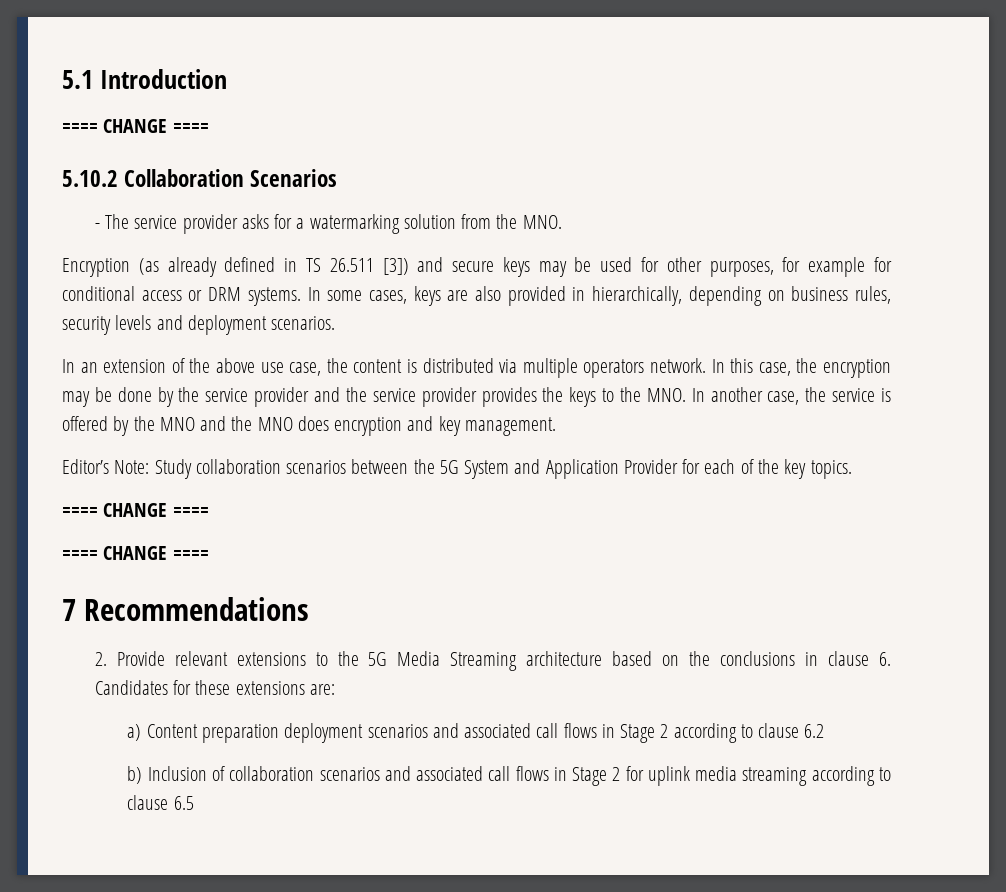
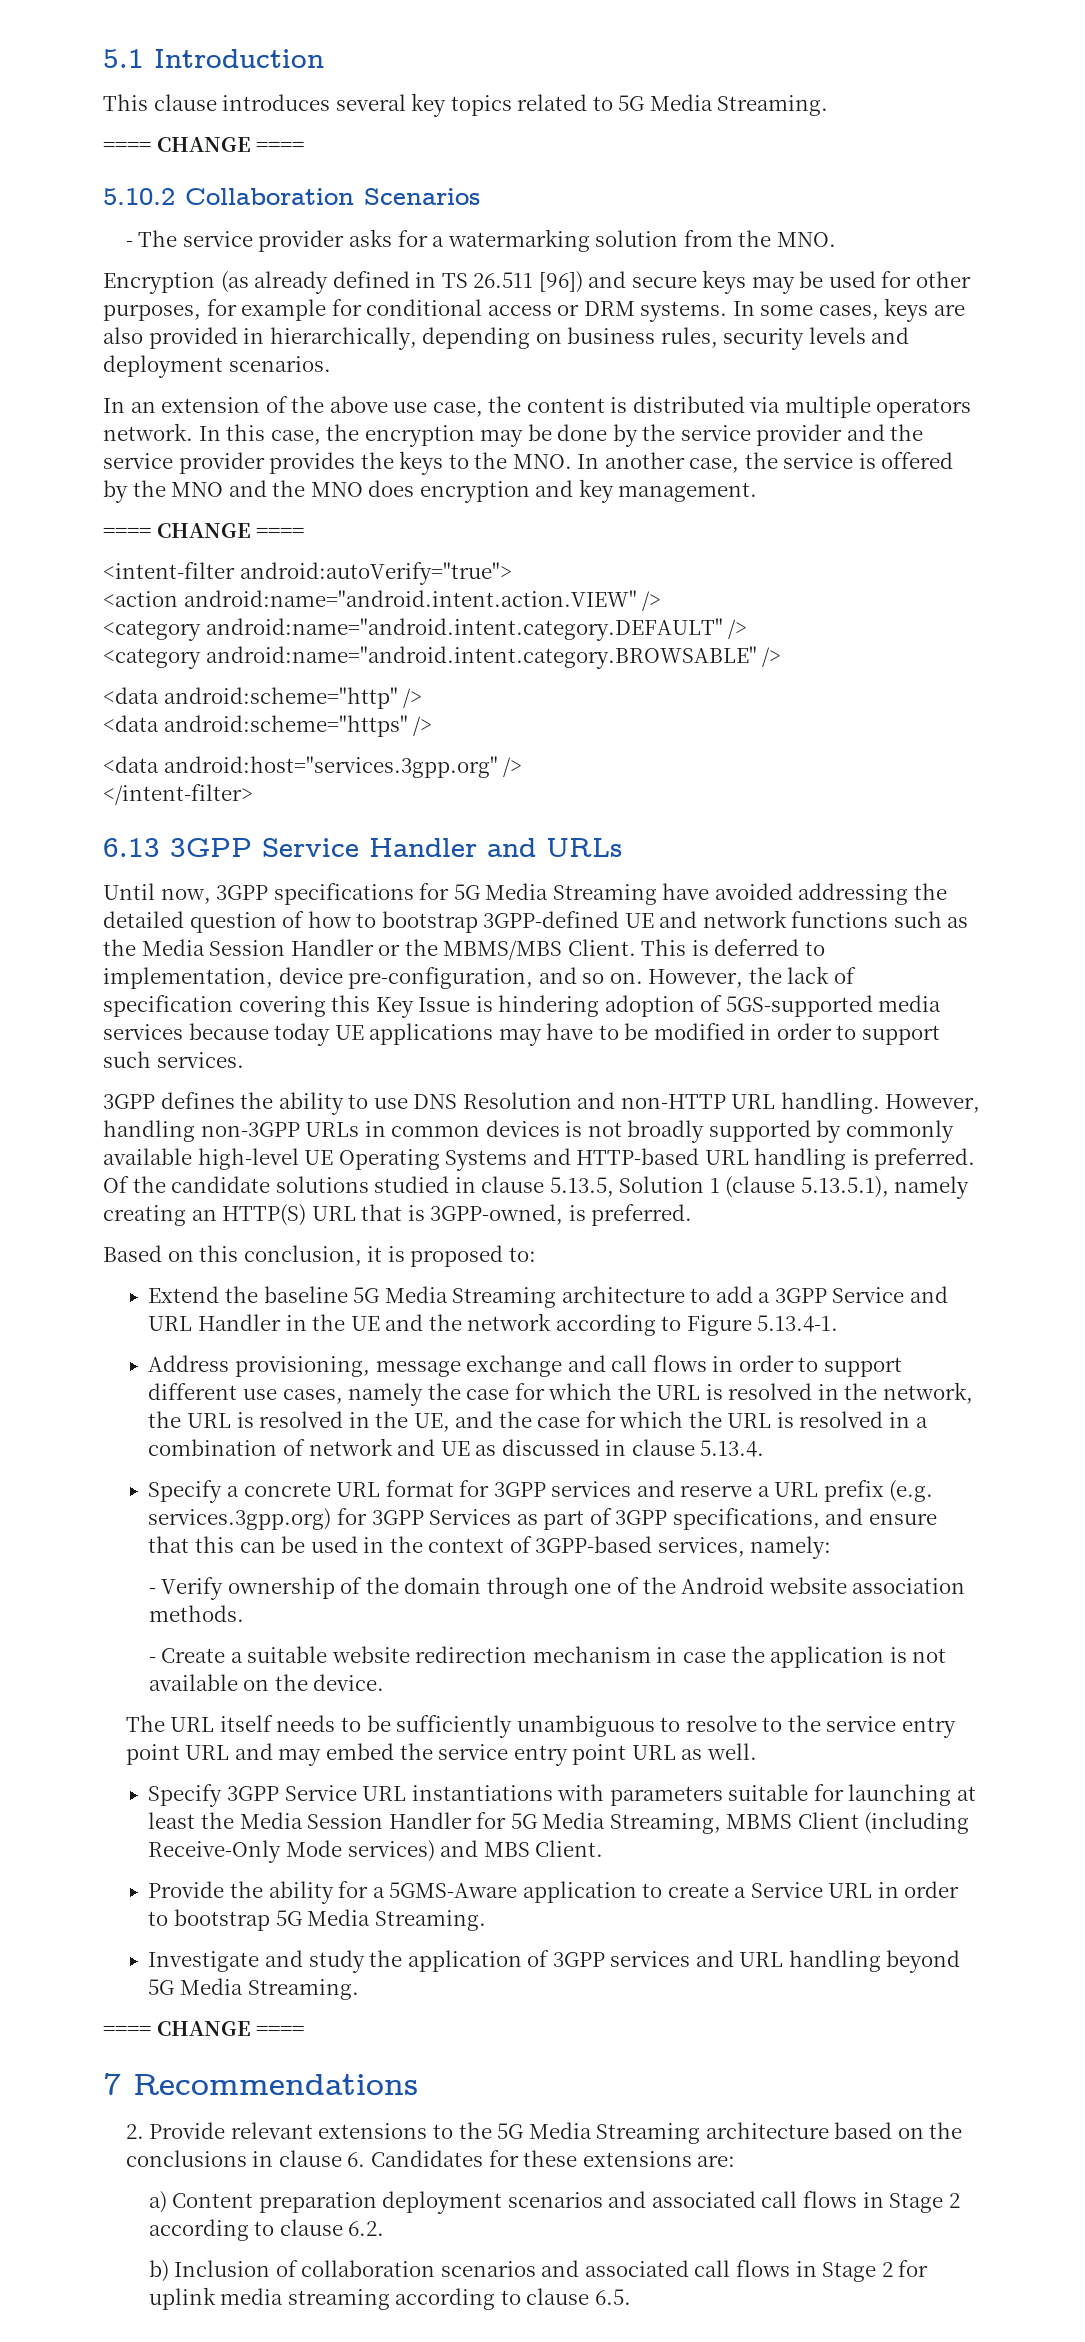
+ This clause introduces several key topics related to 5G Media Streaming.
- Encryption (as already defined in TS 26.511 [3]) and secure keys may be used for other purposes, for example for conditional access or DRM systems.
+ Encryption (as already defined in TS 26.511 [96]) and secure keys may be used for other purposes, for example for conditional access or DRM systems.
  In this case, the encryption may be done by the service provider and the service provider provides the keys to the MNO. In another case, the service is offered by the MNO and the MNO does encryption and key management.
- Editor’s Note: Study collaboration scenarios between the 5G System and Application Provider for each of the key topics.
  ==== CHANGE ====
+ <intent-filter android:autoVerify="true">
+ <action android:name="android.intent.action.VIEW" />
+ <category android:name="android.intent.category.DEFAULT" />
+ <category android:name="android.intent.category.BROWSABLE" />
+ <data android:scheme="http" />
+ <data android:scheme="https" />
+ <data android:host="services.3gpp.org" />
+ </intent-filter>
+ 6.13 3GPP Service Handler and URLs
+ Until now, 3GPP specifications for 5G Media Streaming have avoided addressing the detailed question of how to bootstrap 3GPP-defined UE and network functions such as the Media Session Handler or the MBMS/MBS Client. This is deferred to implementation, device pre-configuration, and so on. However, the lack of specification covering this Key Issue is hindering adoption of 5GS-supported media services because today UE applications may have to be modified in order to support such services.
+ 3GPP defines the ability to use DNS Resolution and non-HTTP URL handling. However, handling non-3GPP URLs in common devices is not broadly supported by commonly available high-level UE Operating Systems and HTTP-based URL handling is preferred. Of the candidate solutions studied in clause 5.13.5, Solution 1 (clause 5.13.5.1), namely creating an HTTP(S) URL that is 3GPP-owned, is preferred.
+ Based on this conclusion, it is proposed to:
+ Extend the baseline 5G Media Streaming architecture to add a 3GPP Service and URL Handler in the UE and the network according to Figure 5.13.4-1.
+ Address provisioning, message exchange and call flows in order to support different use cases, namely the case for which the URL is resolved in the network, the URL is resolved in the UE, and the case for which the URL is resolved in a combination of network and UE as discussed in clause 5.13.4.
+ Specify a concrete URL format for 3GPP services and reserve a URL prefix (e.g. services.3gpp.org) for 3GPP Services as part of 3GPP specifications, and ensure that this can be used in the context of 3GPP-based services, namely:
+ - Verify ownership of the domain through one of the Android website association methods.
+ - Create a suitable website redirection mechanism in case the application is not available on the device.
+ The URL itself needs to be sufficiently unambiguous to resolve to the service entry point URL and may embed the service entry point URL as well.
+ Specify 3GPP Service URL instantiations with parameters suitable for launching at least the Media Session Handler for 5G Media Streaming, MBMS Client (including Receive-Only Mode services) and MBS Client.
+ Provide the ability for a 5GMS-Aware application to create a Service URL in order to bootstrap 5G Media Streaming.
+ Investigate and study the application of 3GPP services and URL handling beyond 5G Media Streaming.
- a) Content preparation deployment scenarios and associated call flows in Stage 2 according to clause 6.2
+ a) Content preparation deployment scenarios and associated call flows in Stage 2 according to clause 6.2.
- b) Inclusion of collaboration scenarios and associated call flows in Stage 2 for uplink media streaming according to clause 6.5
+ b) Inclusion of collaboration scenarios and associated call flows in Stage 2 for uplink media streaming according to clause 6.5.

